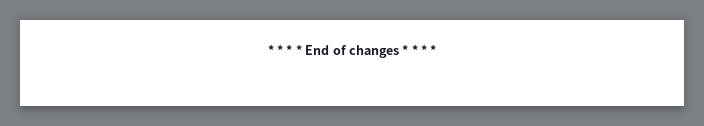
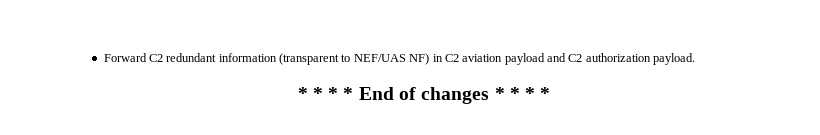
+ Forward C2 redundant information (transparent to NEF/UAS NF) in C2 aviation payload and C2 authorization payload.

